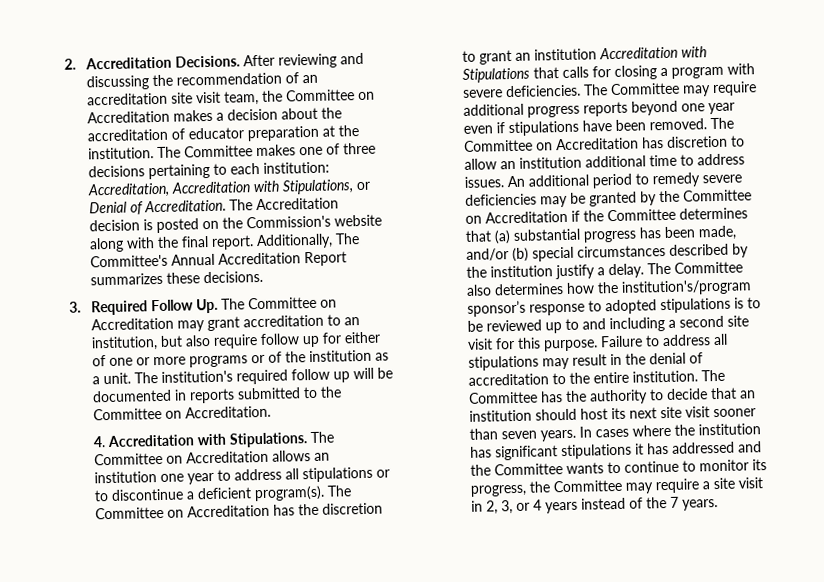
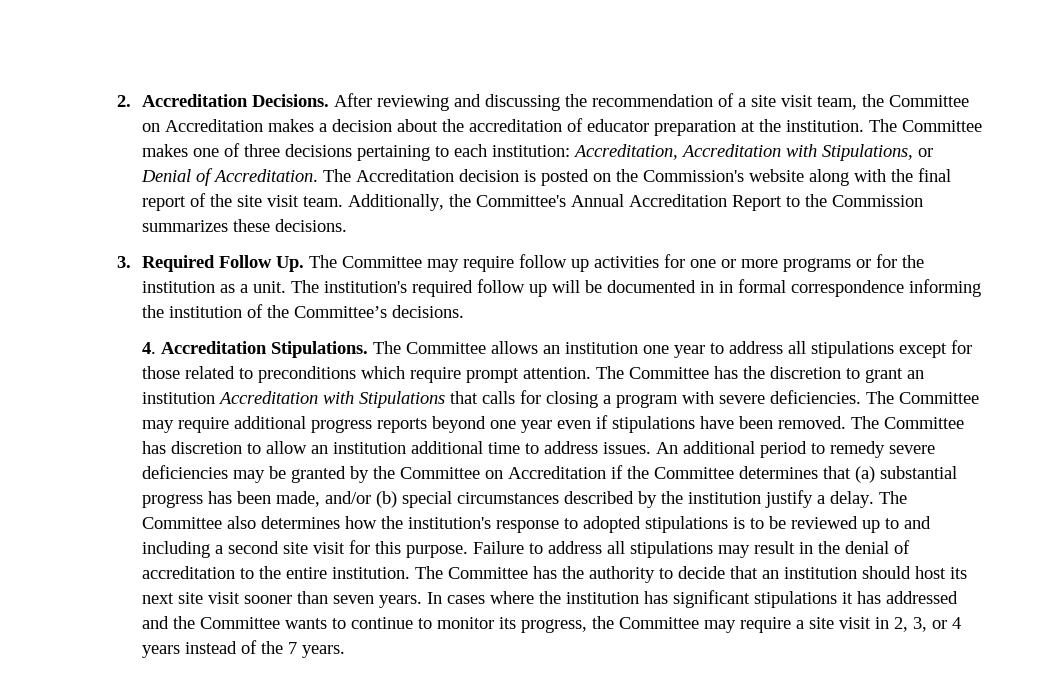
- After reviewing and discussing the recommendation of an accreditation site visit team, the Committee on Accreditation makes a decision about the accreditation of educator preparation at the institution.
+ After reviewing and discussing the recommendation of a site visit team, the Committee on Accreditation makes a decision about the accreditation of educator preparation at the institution.
- The Accreditation decision is posted on the Commission's website along with the final report. Additionally, The Committee's Annual Accreditation Report summarizes these decisions.
+ The Accreditation decision is posted on the Commission's website along with the final report of the site visit team. Additionally, the Committee's Annual Accreditation Report to the Commission summarizes these decisions.
- 3. Required Follow Up. The Committee on Accreditation may grant accreditation to an institution, but also require follow up for either of one or more programs or of the institution as a unit.
+ 3. Required Follow Up. The Committee may require follow up activities for one or more programs or for the institution as a unit.
- The institution's required follow up will be documented in reports submitted to the Committee on Accreditation.
+ The institution's required follow up will be documented in in formal correspondence informing the institution of the Committee’s decisions.
- 4. Accreditation with Stipulations.
+ 4. Accreditation Stipulations.
- The Committee on Accreditation allows an institution one year to address all stipulations or to discontinue a deficient program(s). The Committee on Accreditation has the discretion to grant an institution Accreditation with Stipulations that calls for closing a program with severe deficiencies.
+ The Committee allows an institution one year to address all stipulations except for those related to preconditions which require prompt attention. The Committee has the discretion to grant an institution Accreditation with Stipulations that calls for closing a program with severe deficiencies.
- The Committee on Accreditation has discretion to allow an institution additional time to address issues.
+ The Committee has discretion to allow an institution additional time to address issues.
- The Committee also determines how the institution's/program sponsor’s response to adopted stipulations is to be reviewed up to and including a second site visit for this purpose.
+ The Committee also determines how the institution's response to adopted stipulations is to be reviewed up to and including a second site visit for this purpose.

